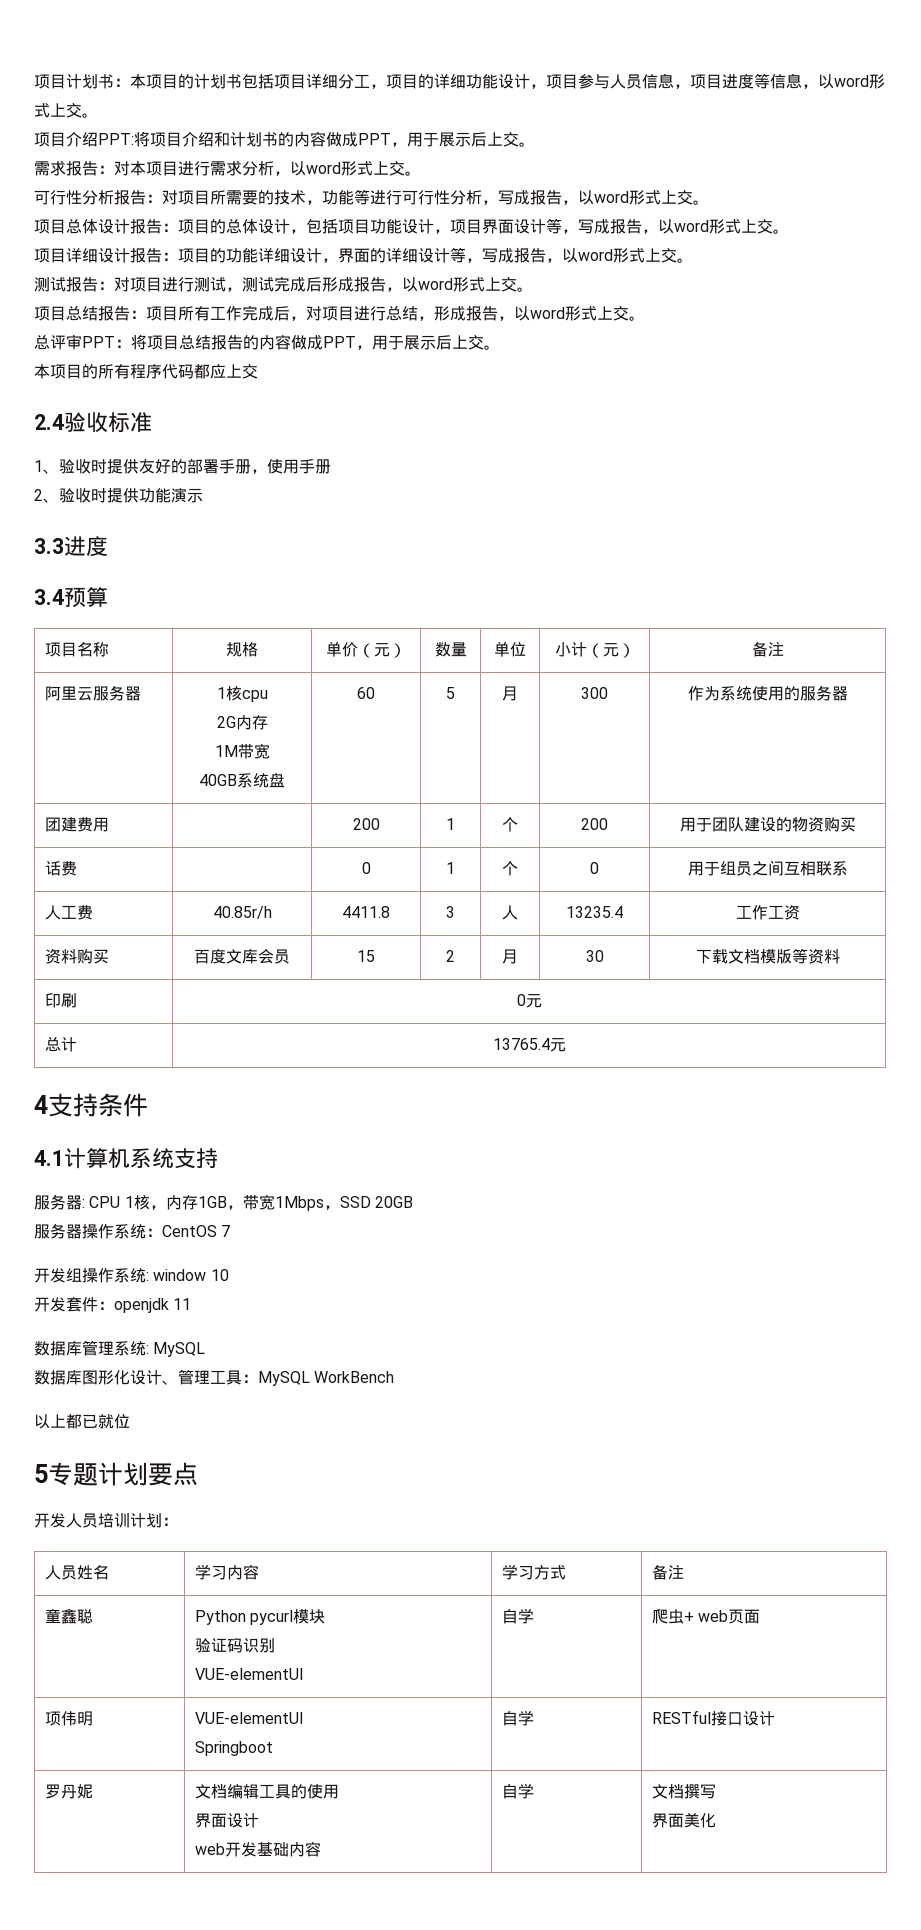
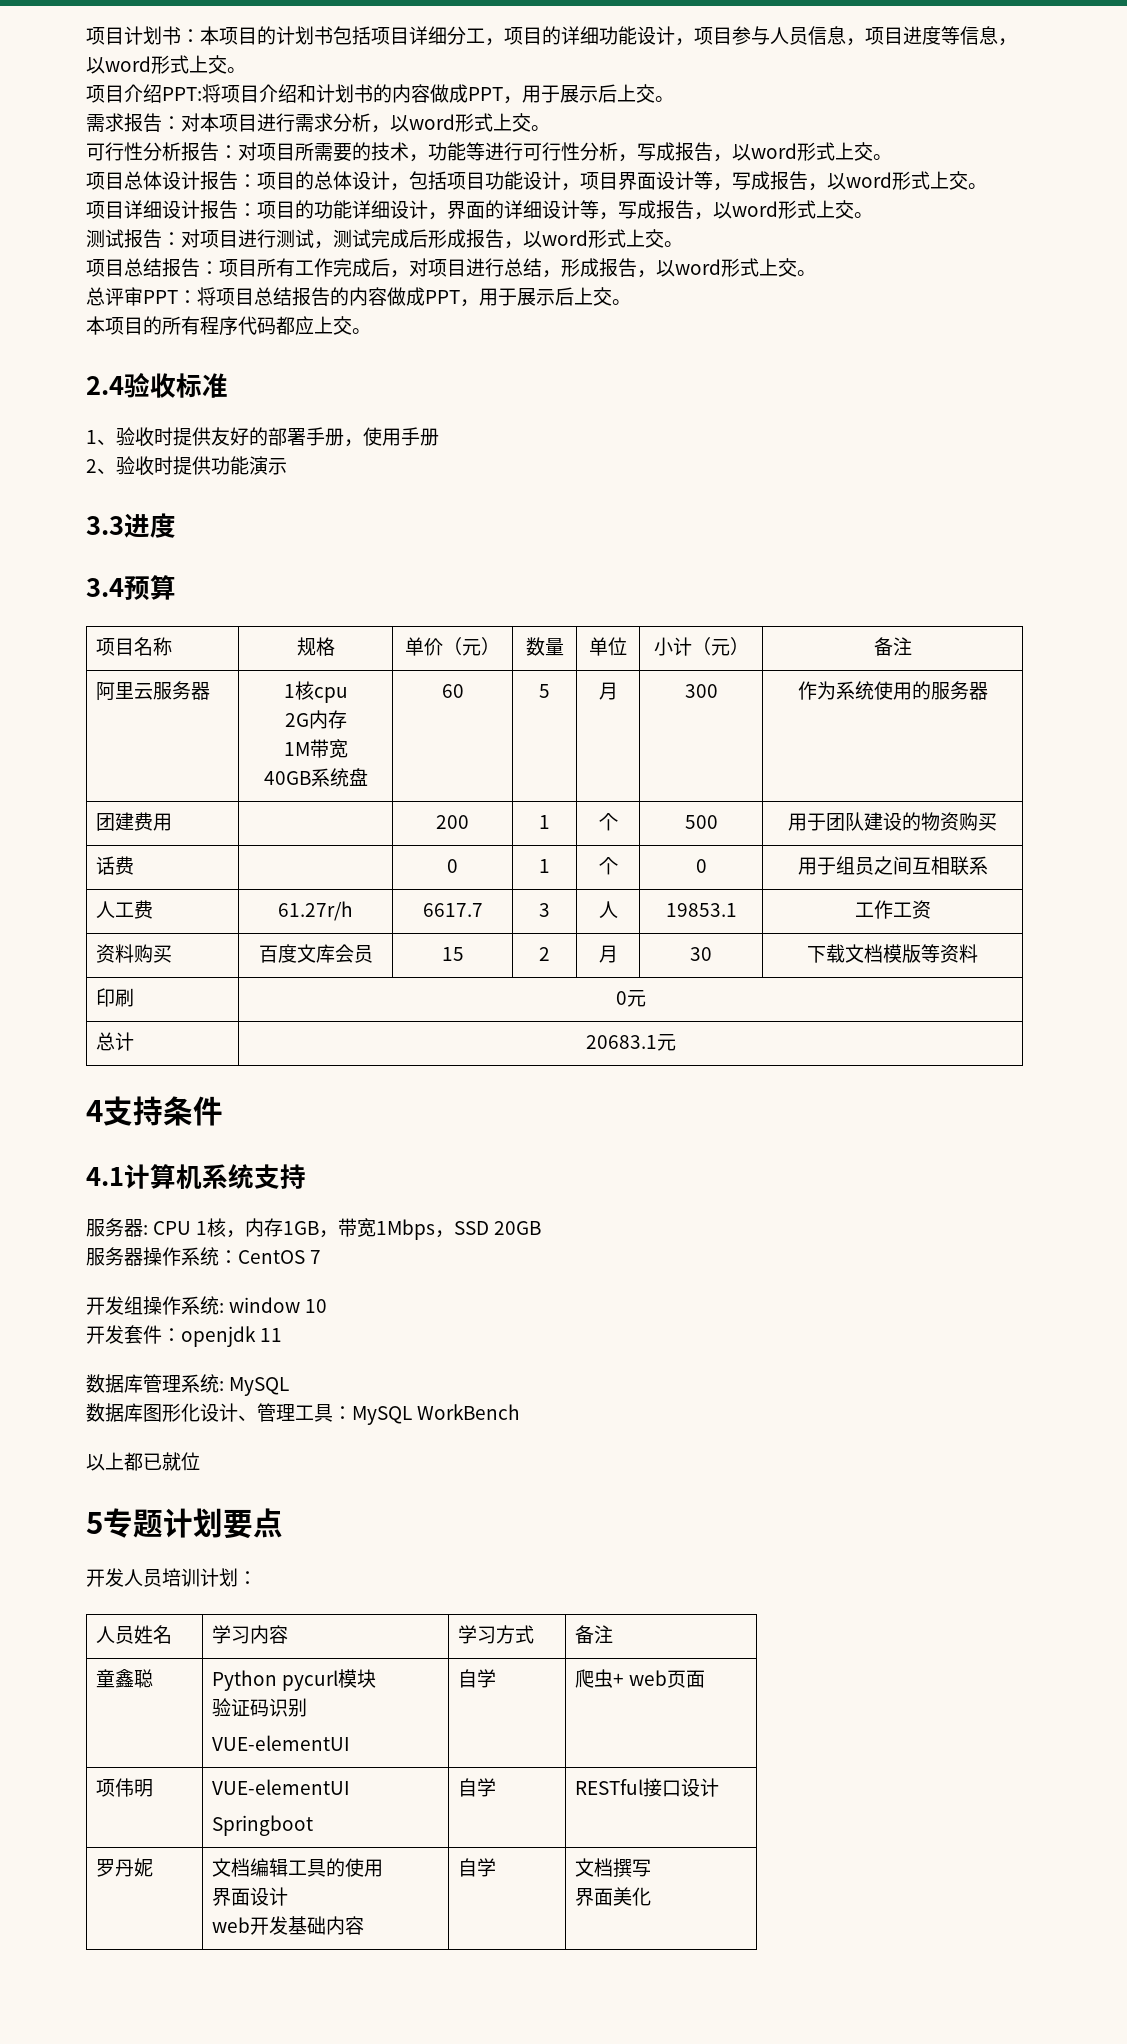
- 本项目的所有程序代码都应上交
+ 本项目的所有程序代码都应上交。
- 团建费用 | | 200 | 1 | 个 | 200 | 用于团队建设的物资购买
+ 团建费用 | | 200 | 1 | 个 | 500 | 用于团队建设的物资购买
- 人工费 | 40.85r/h | 4411.8 | 3 | 人 | 13235.4 | 工作工资
+ 人工费 | 61.27r/h | 6617.7 | 3 | 人 | 19853.1 | 工作工资
- 总计 | 13765.4元
+ 总计 | 20683.1元

